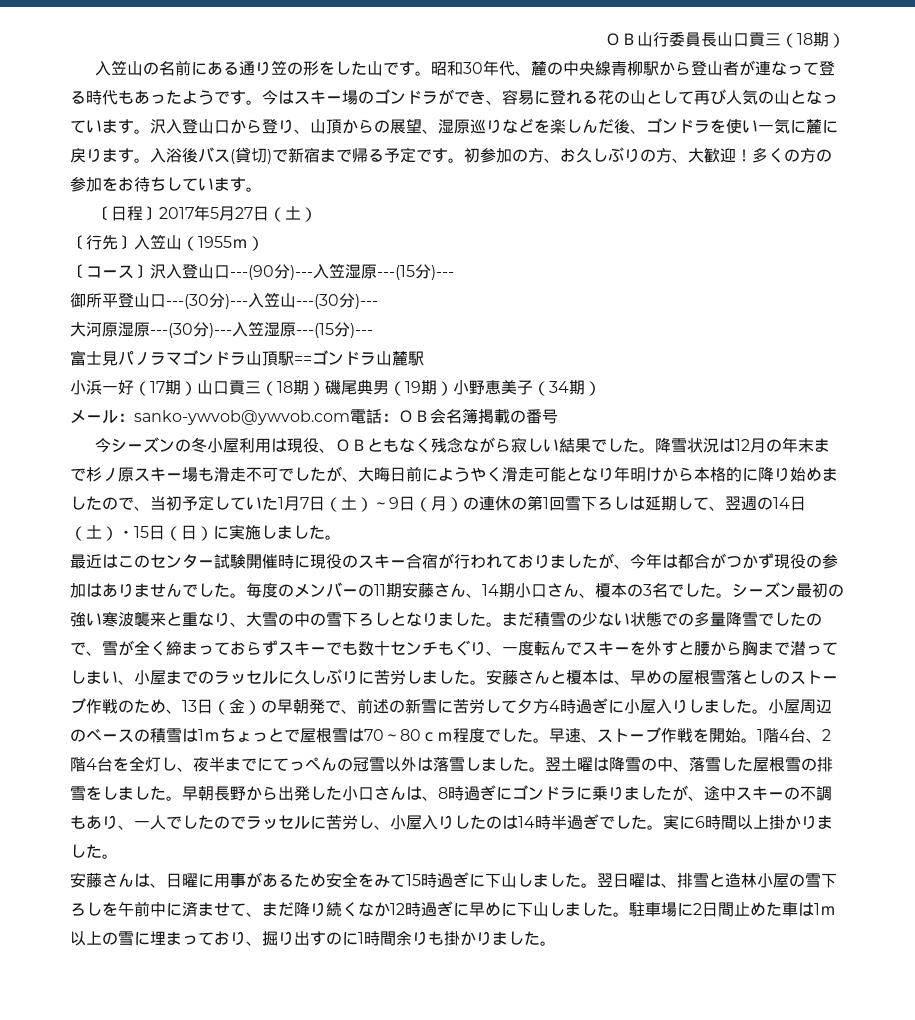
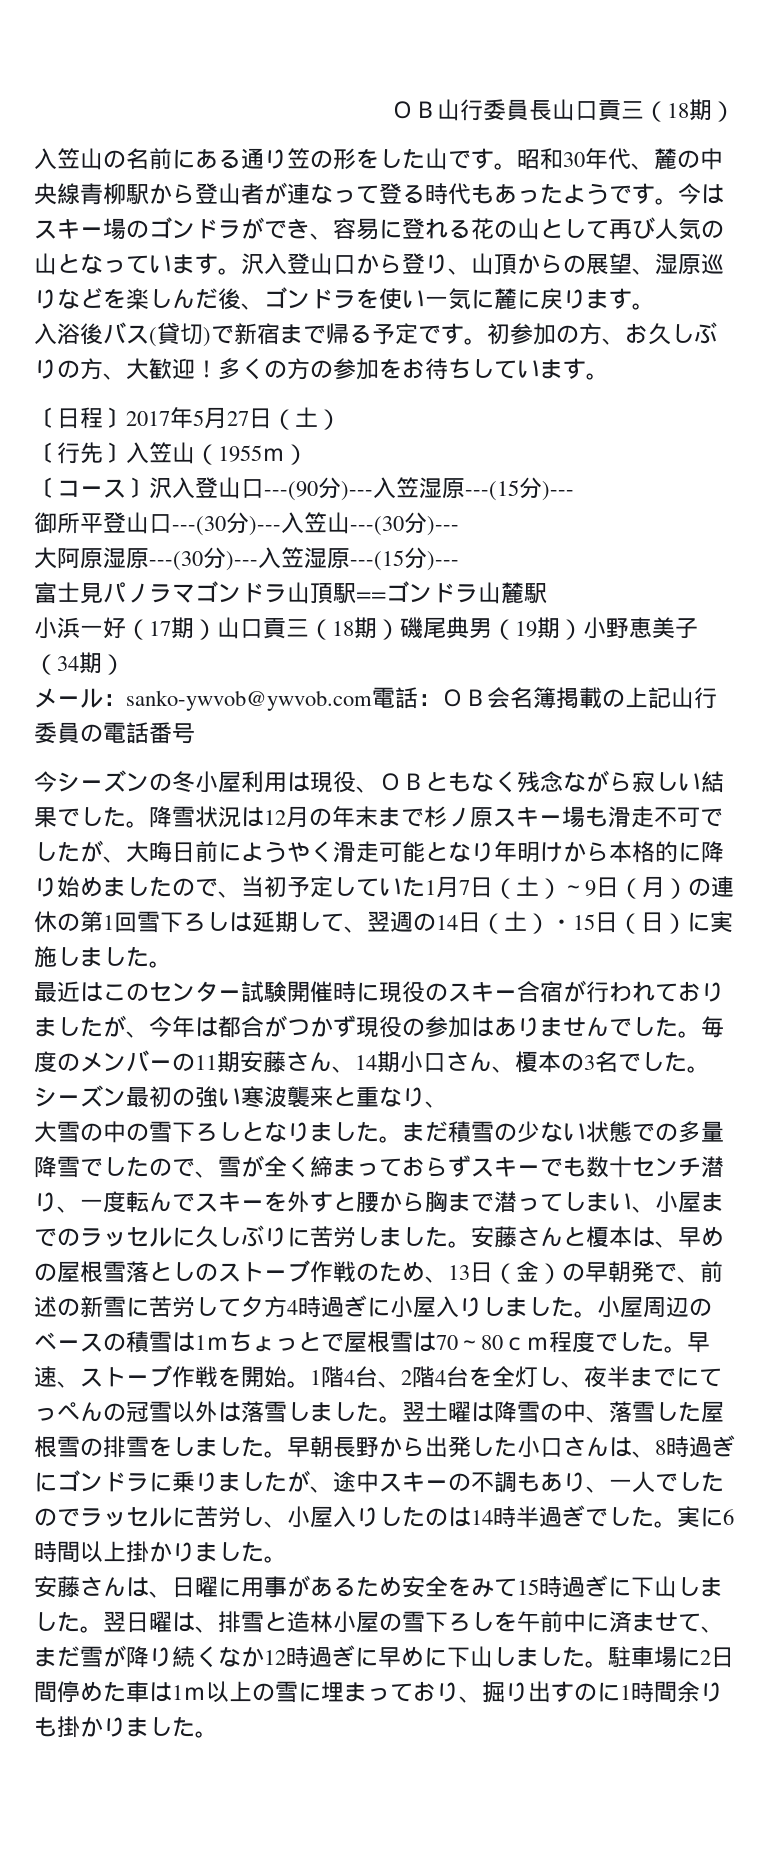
- 沢入登山口から登り、山頂からの展望、湿原巡りなどを楽しんだ後、ゴンドラを使い一気に麓に戻ります。入浴後バス(貸切)で新宿まで帰る予定です。
+ 沢入登山口から登り、山頂からの展望、湿原巡りなどを楽しんだ後、ゴンドラを使い一気に麓に戻ります。
+ 入浴後バス(貸切)で新宿まで帰る予定です。
- 大河原湿原---(30分)---入笠湿原---(15分)---
+ 大阿原湿原---(30分)---入笠湿原---(15分)---
- メール：sanko-ywvob@ywvob.com電話：ＯＢ会名簿掲載の番号
+ メール：sanko-ywvob@ywvob.com電話：ＯＢ会名簿掲載の上記山行委員の電話番号
- シーズン最初の強い寒波襲来と重なり、大雪の中の雪下ろしとなりました。
+ シーズン最初の強い寒波襲来と重なり、
+ 大雪の中の雪下ろしとなりました。
- まだ積雪の少ない状態での多量降雪でしたので、雪が全く締まっておらずスキーでも数十センチもぐり、一度転んでスキーを外すと腰から胸まで潜ってしまい、小屋までのラッセルに久しぶりに苦労しました。
+ まだ積雪の少ない状態での多量降雪でしたので、雪が全く締まっておらずスキーでも数十センチ潜り、一度転んでスキーを外すと腰から胸まで潜ってしまい、小屋までのラッセルに久しぶりに苦労しました。
- 翌日曜は、排雪と造林小屋の雪下ろしを午前中に済ませて、まだ降り続くなか12時過ぎに早めに下山しました。
+ 翌日曜は、排雪と造林小屋の雪下ろしを午前中に済ませて、まだ雪が降り続くなか12時過ぎに早めに下山しました。
- 駐車場に2日間止めた車は1ｍ以上の雪に埋まっており、掘り出すのに1時間余りも掛かりました。
+ 駐車場に2日間停めた車は1ｍ以上の雪に埋まっており、掘り出すのに1時間余りも掛かりました。

